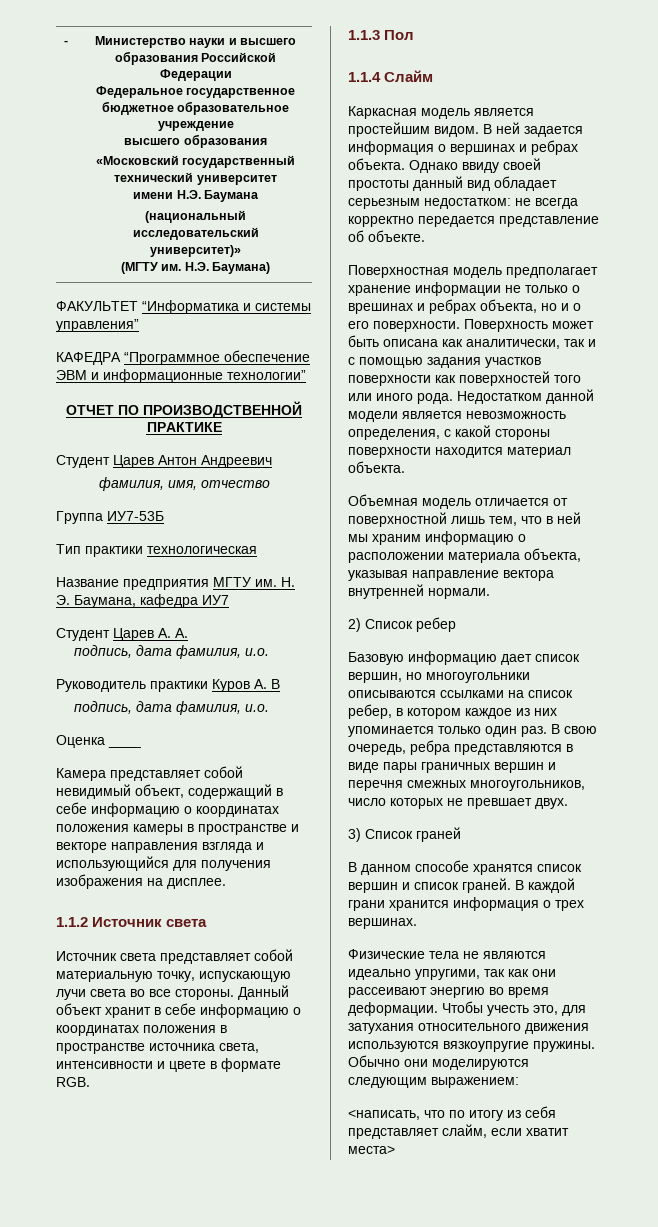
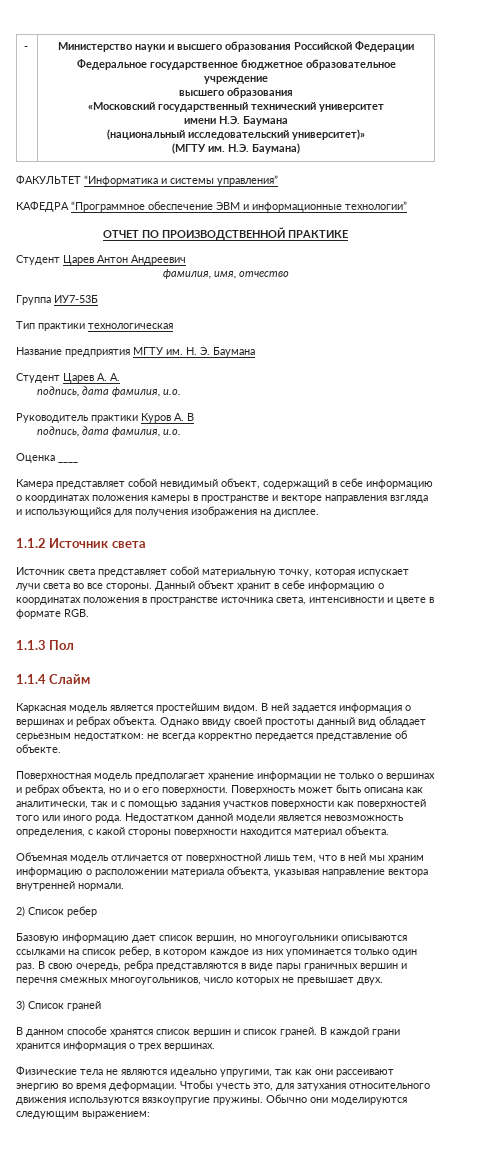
- Название предприятия МГТУ им. Н. Э. Баумана, кафедра ИУ7
+ Название предприятия МГТУ им. Н. Э. Баумана
- Источник света представляет собой материальную точку, испускающую лучи света во все стороны.
+ Источник света представляет собой материальную точку, которая испускает лучи света во все стороны.
- Поверхностная модель предполагает хранение информации не только о врешинах и ребрах объекта, но и о его поверхности.
+ Поверхностная модель предполагает хранение информации не только о вершинах и ребрах объекта, но и о его поверхности.
- В свою очередь, ребра представляются в виде пары граничных вершин и перечня смежных многоугольников, число которых не превшает двух.
+ В свою очередь, ребра представляются в виде пары граничных вершин и перечня смежных многоугольников, число которых не превышает двух.
- <написать, что по итогу из себя представляет слайм, если хватит места>

